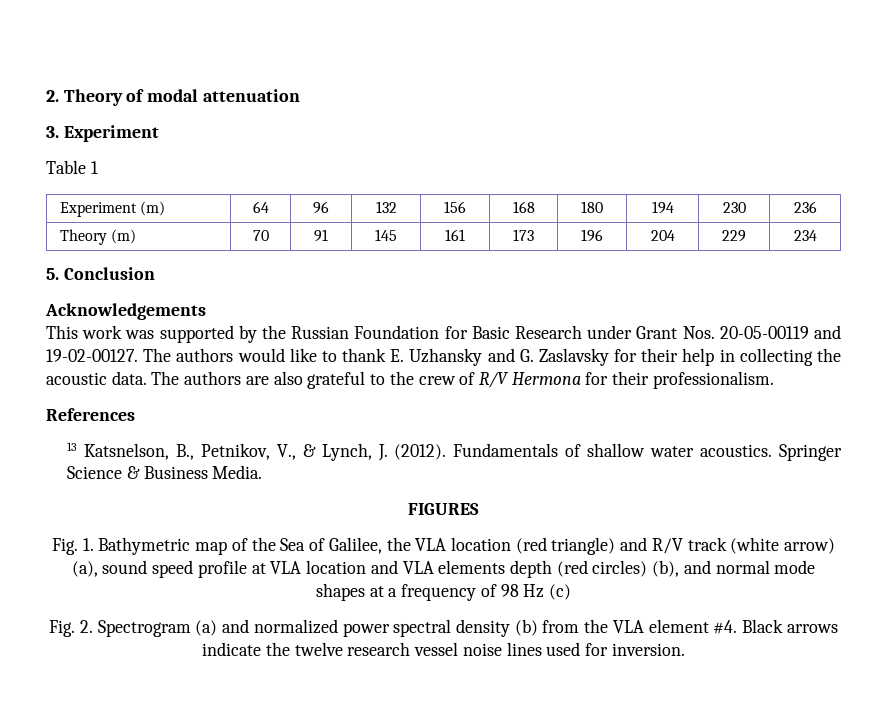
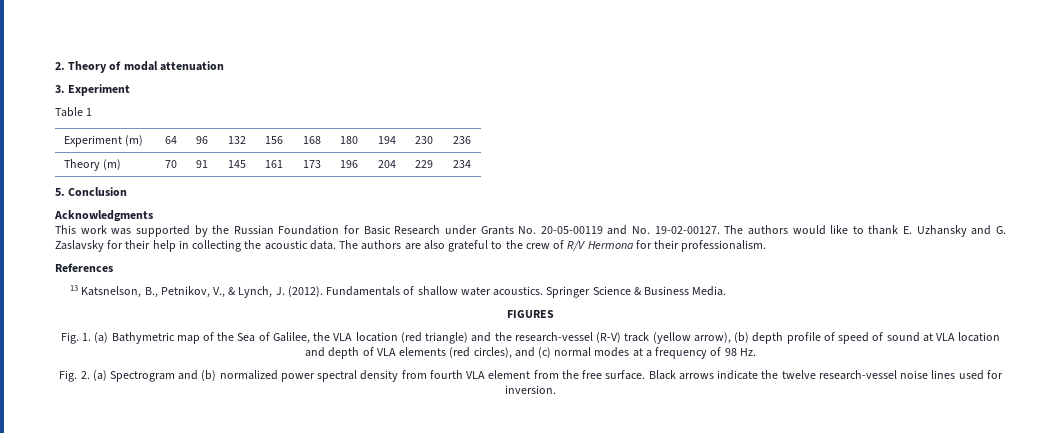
- Acknowledgements
+ Acknowledgments
- This work was supported by the Russian Foundation for Basic Research under Grant Nos. 20-05-00119 and 19-02-00127.
+ This work was supported by the Russian Foundation for Basic Research under Grants No. 20-05-00119 and No. 19-02-00127.
- Fig. 1. Bathymetric map of the Sea of Galilee, the VLA location (red triangle) and R/V track (white arrow) (a), sound speed profile at VLA location and VLA elements depth (red circles) (b), and normal mode shapes at a frequency of 98 Hz (c)
+ Fig. 1. (a) Bathymetric map of the Sea of Galilee, the VLA location (red triangle) and the research-vessel (R-V) track (yellow arrow), (b) depth profile of speed of sound at VLA location and depth of VLA elements (red circles), and (c) normal modes at a frequency of 98 Hz.
- Fig. 2. Spectrogram (a) and normalized power spectral density (b) from the VLA element #4.
+ Fig. 2. (a) Spectrogram and (b) normalized power spectral density from fourth VLA element from the free surface.
- Black arrows indicate the twelve research vessel noise lines used for inversion.
+ Black arrows indicate the twelve research-vessel noise lines used for inversion.

